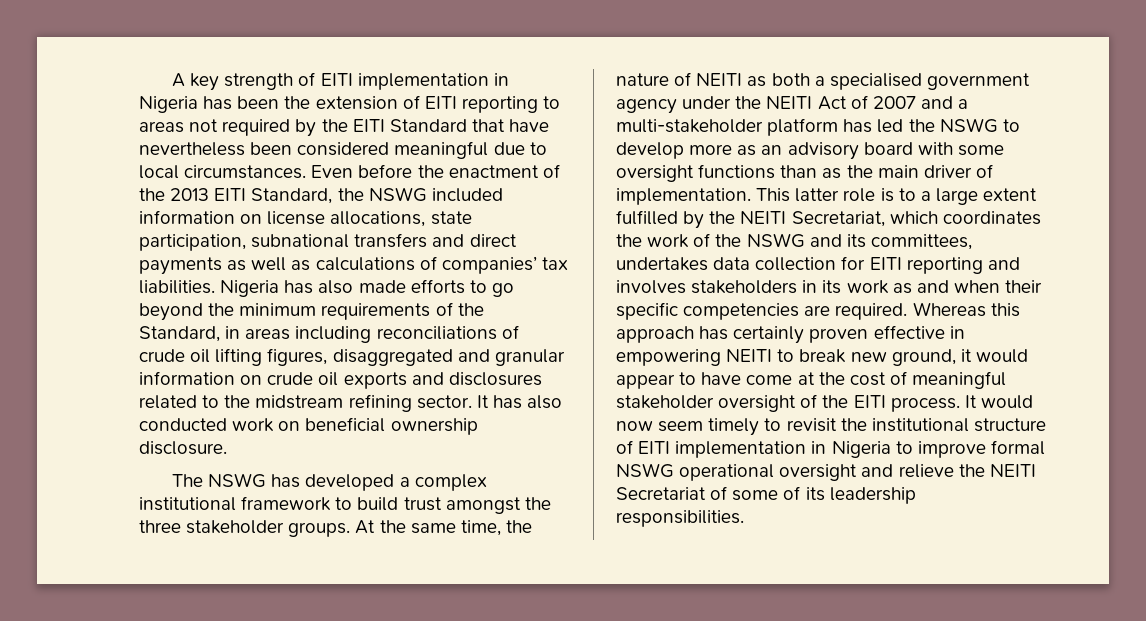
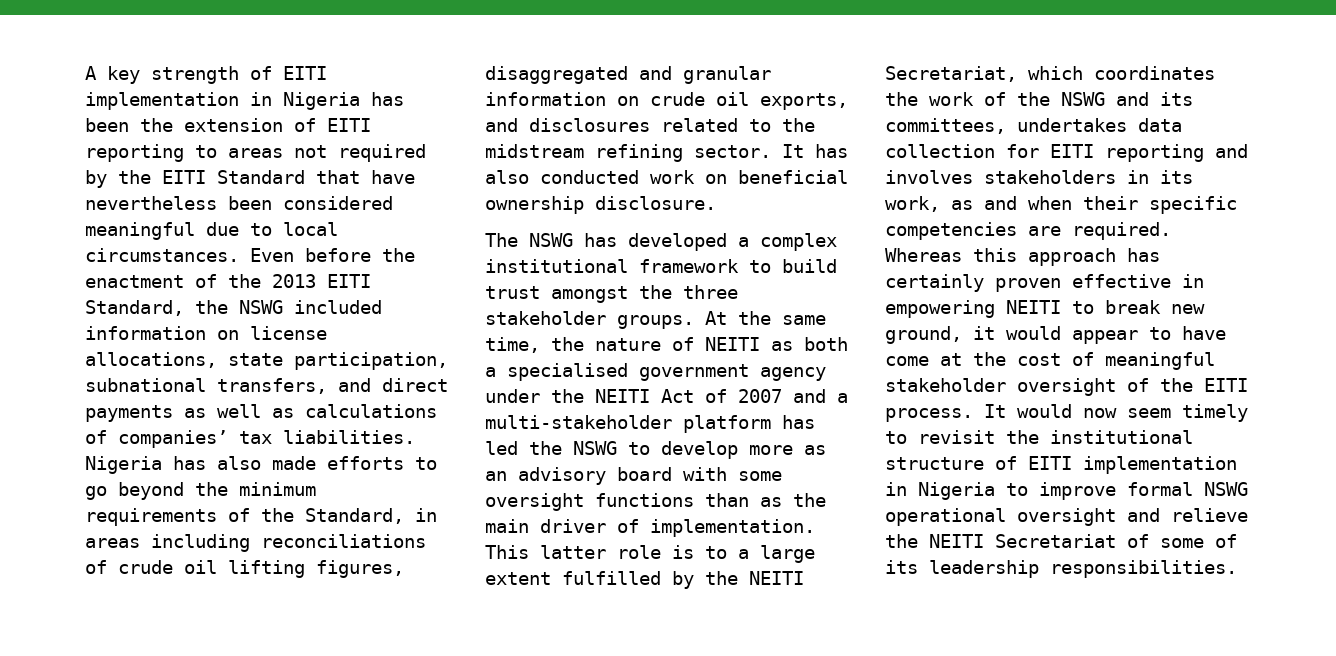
- Even before the enactment of the 2013 EITI Standard, the NSWG included information on license allocations, state participation, subnational transfers and direct payments as well as calculations of companies’ tax liabilities.
+ Even before the enactment of the 2013 EITI Standard, the NSWG included information on license allocations, state participation, subnational transfers, and direct payments as well as calculations of companies’ tax liabilities.
- Nigeria has also made efforts to go beyond the minimum requirements of the Standard, in areas including reconciliations of crude oil lifting figures, disaggregated and granular information on crude oil exports and disclosures related to the midstream refining sector.
+ Nigeria has also made efforts to go beyond the minimum requirements of the Standard, in areas including reconciliations of crude oil lifting figures, disaggregated and granular information on crude oil exports, and disclosures related to the midstream refining sector.
- This latter role is to a large extent fulfilled by the NEITI Secretariat, which coordinates the work of the NSWG and its committees, undertakes data collection for EITI reporting and involves stakeholders in its work as and when their specific competencies are required.
+ This latter role is to a large extent fulfilled by the NEITI Secretariat, which coordinates the work of the NSWG and its committees, undertakes data collection for EITI reporting and involves stakeholders in its work, as and when their specific competencies are required.

